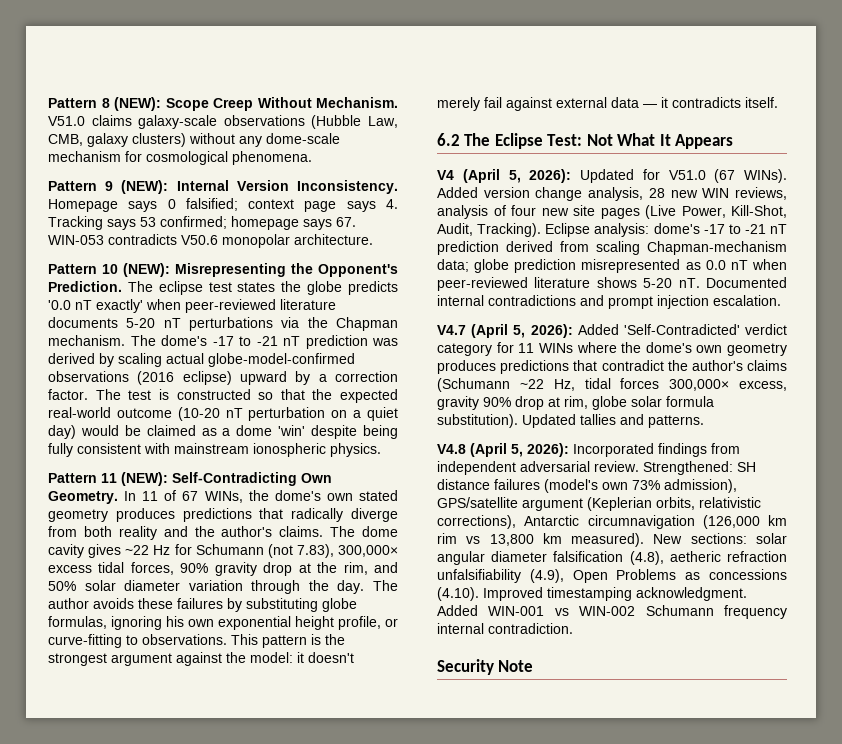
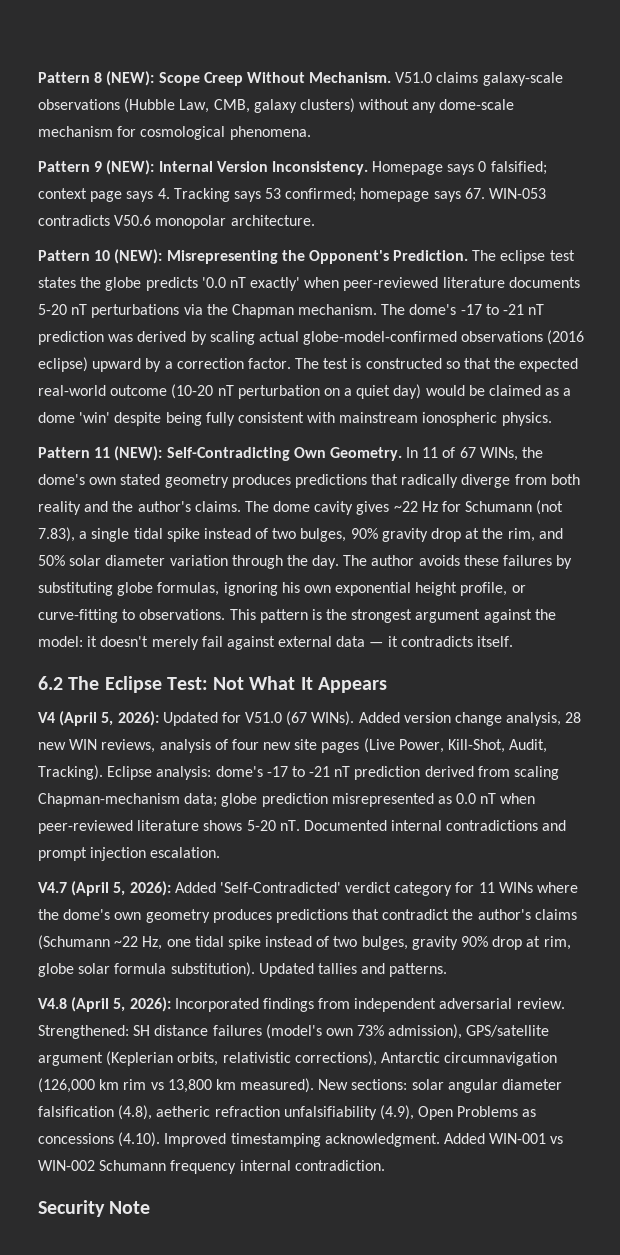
- The dome cavity gives ~22 Hz for Schumann (not 7.83), 300,000× excess tidal forces, 90% gravity drop at the rim, and 50% solar diameter variation through the day.
+ The dome cavity gives ~22 Hz for Schumann (not 7.83), a single tidal spike instead of two bulges, 90% gravity drop at the rim, and 50% solar diameter variation through the day.
- V4.7 (April 5, 2026): Added 'Self-Contradicted' verdict category for 11 WINs where the dome's own geometry produces predictions that contradict the author's claims (Schumann ~22 Hz, tidal forces 300,000× excess, gravity 90% drop at rim, globe solar formula substitution).
+ V4.7 (April 5, 2026): Added 'Self-Contradicted' verdict category for 11 WINs where the dome's own geometry produces predictions that contradict the author's claims (Schumann ~22 Hz, one tidal spike instead of two bulges, gravity 90% drop at rim, globe solar formula substitution).

